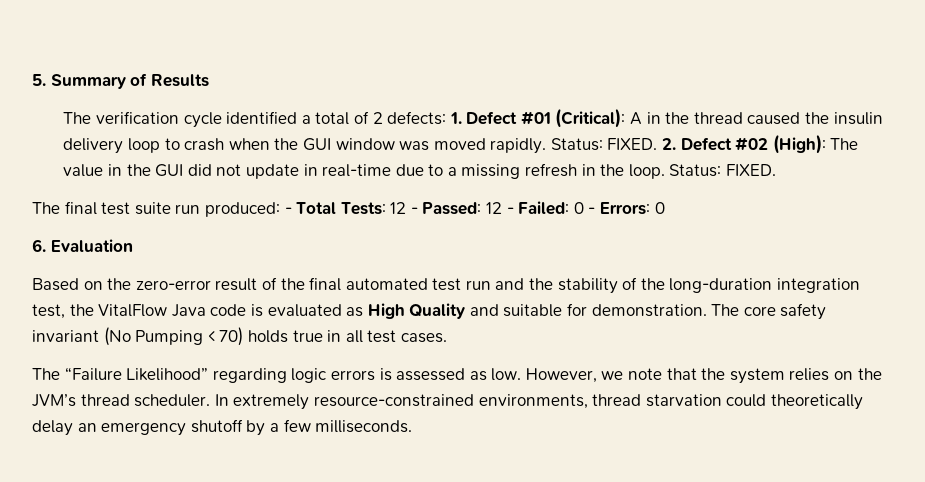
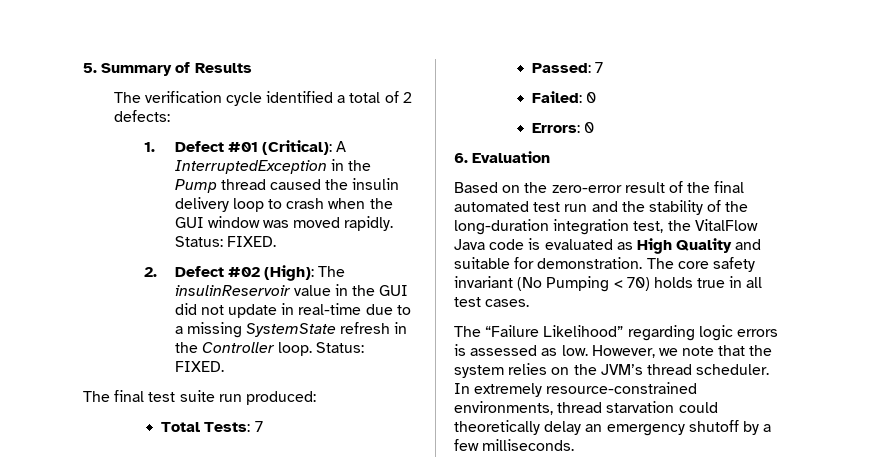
- The verification cycle identified a total of 2 defects: 1. Defect #01 (Critical): A in the thread caused the insulin delivery loop to crash when the GUI window was moved rapidly. Status: FIXED. 2. Defect #02 (High): The value in the GUI did not update in real-time due to a missing refresh in the loop.
+ The verification cycle identified a total of 2 defects:
+ 1. Defect #01 (Critical): A InterruptedException in the Pump thread caused the insulin delivery loop to crash when the GUI window was moved rapidly. Status: FIXED.
+ 2. Defect #02 (High): The insulinReservoir value in the GUI did not update in real-time due to a missing SystemState refresh in the Controller loop.
- The final test suite run produced: - Total Tests: 12 - Passed: 12 - Failed: 0 - Errors: 0
+ The final test suite run produced:
+ Total Tests: 7
+ Passed: 7
+ Failed: 0
+ Errors: 0

